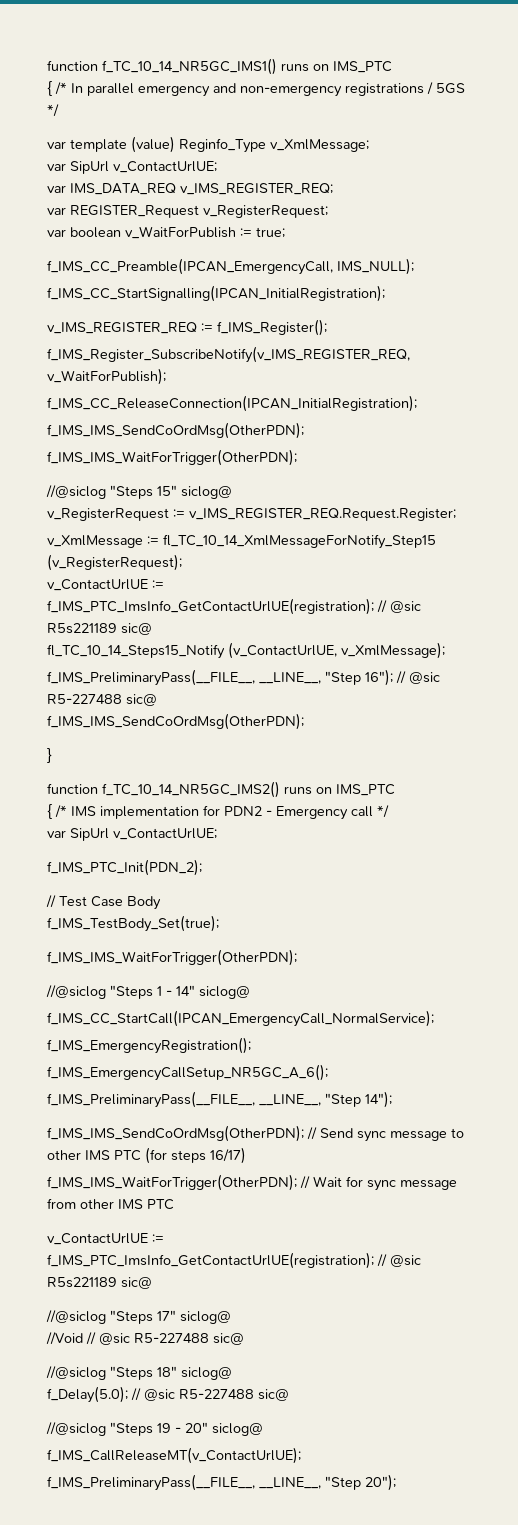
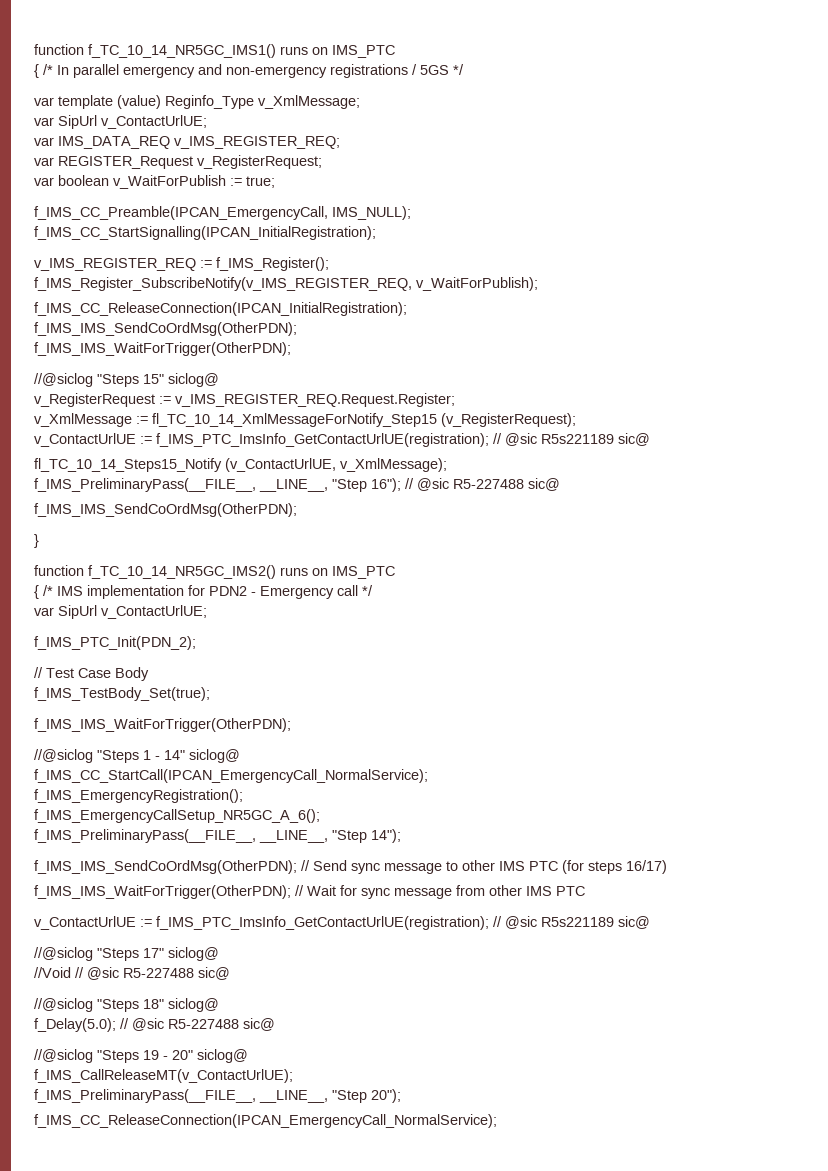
+ f_IMS_CC_ReleaseConnection(IPCAN_EmergencyCall_NormalService);

